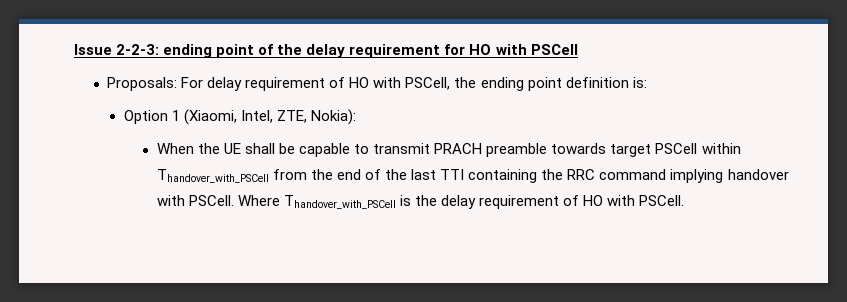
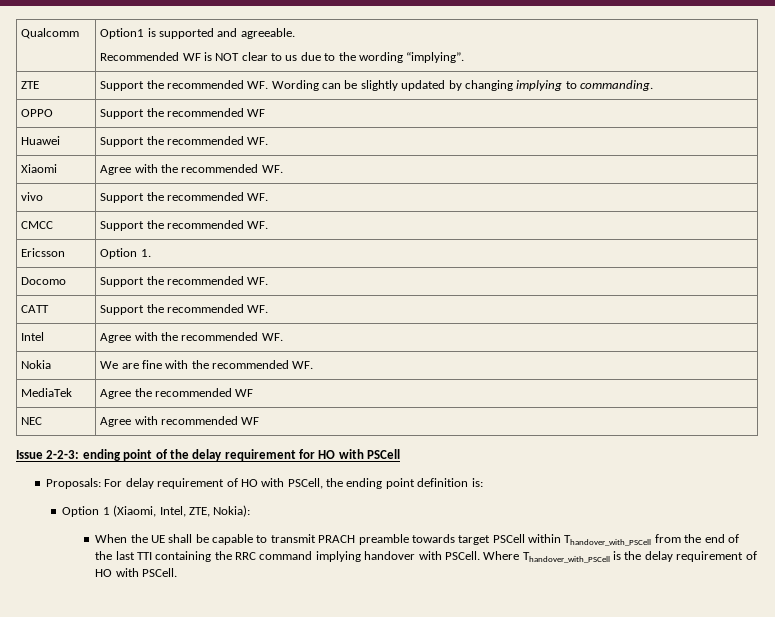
+ Qualcomm | Option1 is supported and agreeable.
+ Recommended WF is NOT clear to us due to the wording “implying”.
+ ZTE | Support the recommended WF. Wording can be slightly updated by changing implying to commanding.
+ OPPO | Support the recommended WF
+ Huawei | Support the recommended WF.
+ Xiaomi | Agree with the recommended WF.
+ vivo | Support the recommended WF.
+ CMCC | Support the recommended WF.
+ Ericsson | Option 1.
+ Docomo | Support the recommended WF.
+ CATT | Support the recommended WF.
+ Intel | Agree with the recommended WF.
+ Nokia | We are fine with the recommended WF.
+ MediaTek | Agree the recommended WF
+ NEC | Agree with recommended WF

